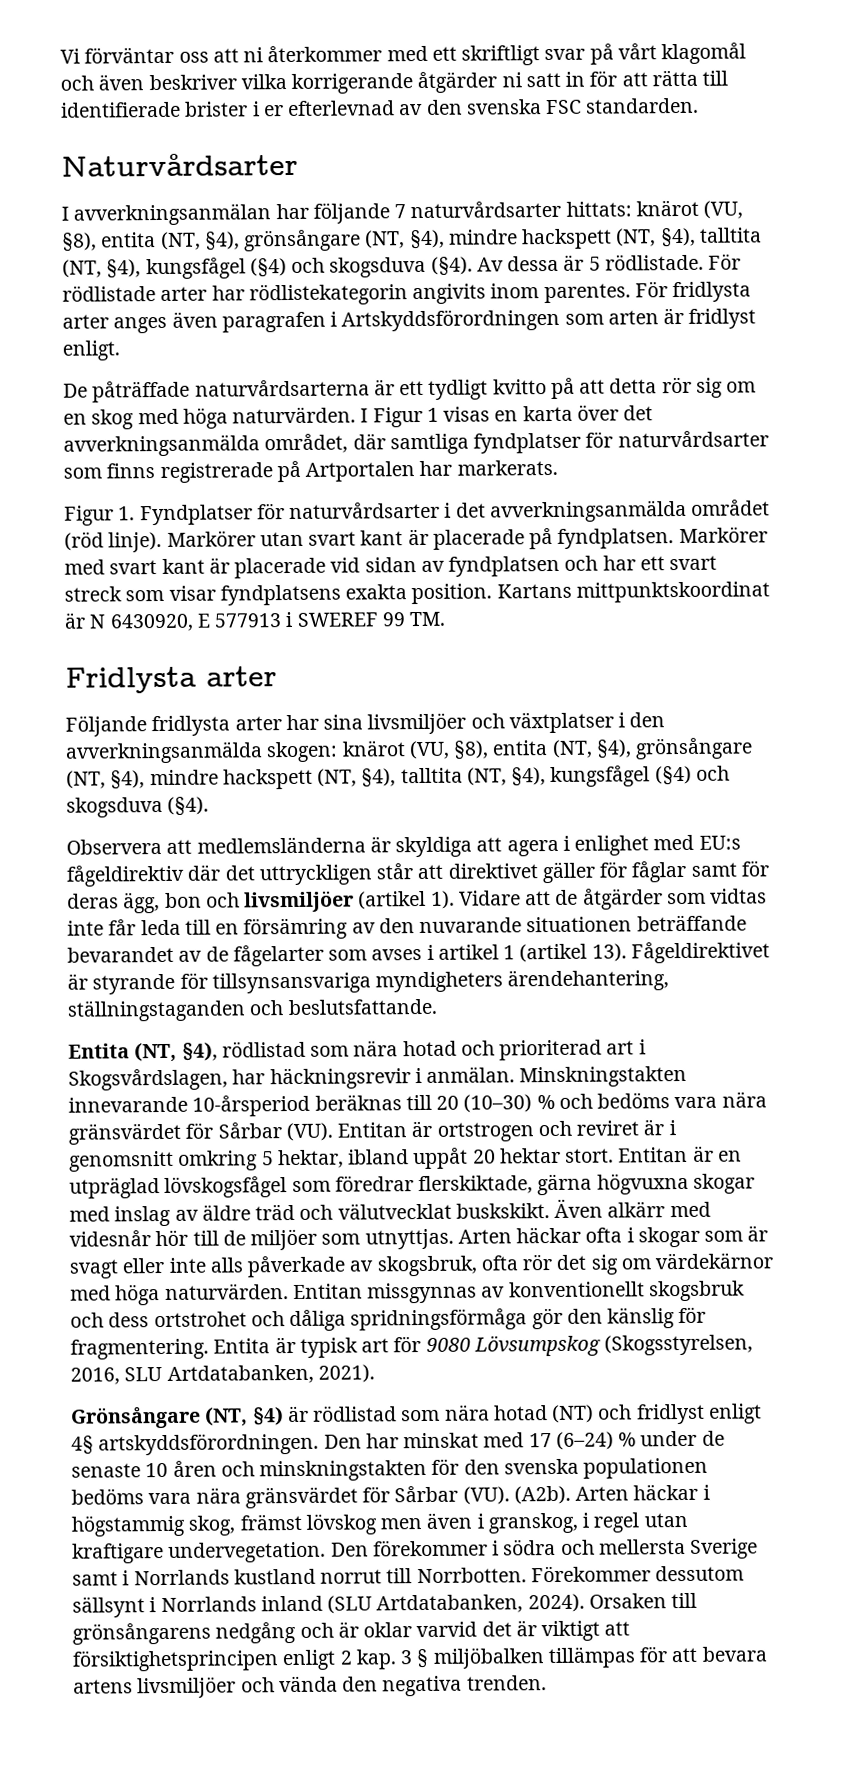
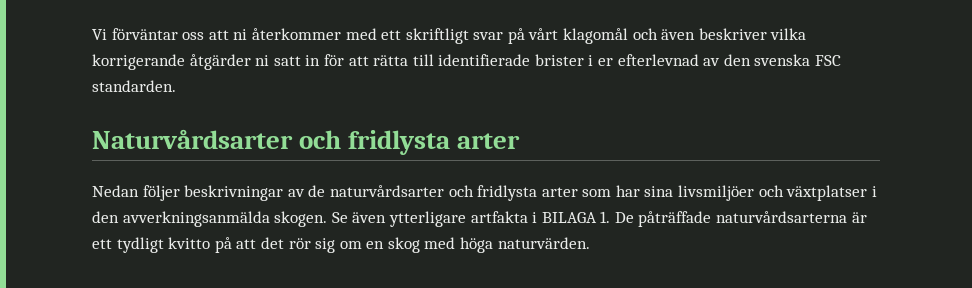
- Naturvårdsarter
- I avverkningsanmälan har följande 7 naturvårdsarter hittats: knärot (VU, §8), entita (NT, §4), grönsångare (NT, §4), mindre hackspett (NT, §4), talltita (NT, §4), kungsfågel (§4) och skogsduva (§4). Av dessa är 5 rödlistade. För rödlistade arter har rödlistekategorin angivits inom parentes. För fridlysta arter anges även paragrafen i Artskyddsförordningen som arten är fridlyst enligt.
- De påträffade naturvårdsarterna är ett tydligt kvitto på att detta rör sig om en skog med höga naturvärden. I Figur 1 visas en karta över det avverkningsanmälda området, där samtliga fyndplatser för naturvårdsarter som finns registrerade på Artportalen har markerats.
- Figur 1. Fyndplatser för naturvårdsarter i det avverkningsanmälda området (röd linje). Markörer utan svart kant är placerade på fyndplatsen. Markörer med svart kant är placerade vid sidan av fyndplatsen och har ett svart streck som visar fyndplatsens exakta position. Kartans mittpunktskoordinat är N 6430920, E 577913 i SWEREF 99 TM.
- Fridlysta arter
- Följande fridlysta arter har sina livsmiljöer och växtplatser i den avverkningsanmälda skogen: knärot (VU, §8), entita (NT, §4), grönsångare (NT, §4), mindre hackspett (NT, §4), talltita (NT, §4), kungsfågel (§4) och skogsduva (§4).
- Observera att medlemsländerna är skyldiga att agera i enlighet med EU:s fågeldirektiv där det uttryckligen står att direktivet gäller för fåglar samt för deras ägg, bon och livsmiljöer (artikel 1). Vidare att de åtgärder som vidtas inte får leda till en försämring av den nuvarande situationen beträffande bevarandet av de fågelarter som avses i artikel 1 (artikel 13). Fågeldirektivet är styrande för tillsynsansvariga myndigheters ärendehantering, ställningstaganden och beslutsfattande.
- Entita (NT, §4), rödlistad som nära hotad och prioriterad art i Skogsvårdslagen, har häckningsrevir i anmälan. Minskningstakten innevarande 10-årsperiod beräknas till 20 (10–30) % och bedöms vara nära gränsvärdet för Sårbar (VU). Entitan är ortstrogen och reviret är i genomsnitt omkring 5 hektar, ibland uppåt 20 hektar stort. Entitan är en utpräglad lövskogsfågel som föredrar flerskiktade, gärna högvuxna skogar med inslag av äldre träd och välutvecklat buskskikt. Även alkärr med videsnår hör till de miljöer som utnyttjas. Arten häckar ofta i skogar som är svagt eller inte alls påverkade av skogsbruk, ofta rör det sig om värdekärnor med höga naturvärden. Entitan missgynnas av konventionellt skogsbruk och dess ortstrohet och dåliga spridningsförmåga gör den känslig för fragmentering. Entita är typisk art för 9080 Lövsumpskog (Skogsstyrelsen, 2016, SLU Artdatabanken, 2021).
- Grönsångare (NT, §4) är rödlistad som nära hotad (NT) och fridlyst enligt 4§ artskyddsförordningen. Den har minskat med 17 (6–24) % under de senaste 10 åren och minskningstakten för den svenska populationen bedöms vara nära gränsvärdet för Sårbar (VU). (A2b). Arten häckar i högstammig skog, främst lövskog men även i granskog, i regel utan kraftigare undervegetation. Den förekommer i södra och mellersta Sverige samt i Norrlands kustland norrut till Norrbotten. Förekommer dessutom sällsynt i Norrlands inland (SLU Artdatabanken, 2024). Orsaken till grönsångarens nedgång och är oklar varvid det är viktigt att försiktighetsprincipen enligt 2 kap. 3 § miljöbalken tillämpas för att bevara artens livsmiljöer och vända den negativa trenden.
+ Naturvårdsarter och fridlysta arter
+ Nedan följer beskrivningar av de naturvårdsarter och fridlysta arter som har sina livsmiljöer och växtplatser i den avverkningsanmälda skogen. Se även ytterligare artfakta i BILAGA 1. De påträffade naturvårdsarterna är ett tydligt kvitto på att det rör sig om en skog med höga naturvärden.

